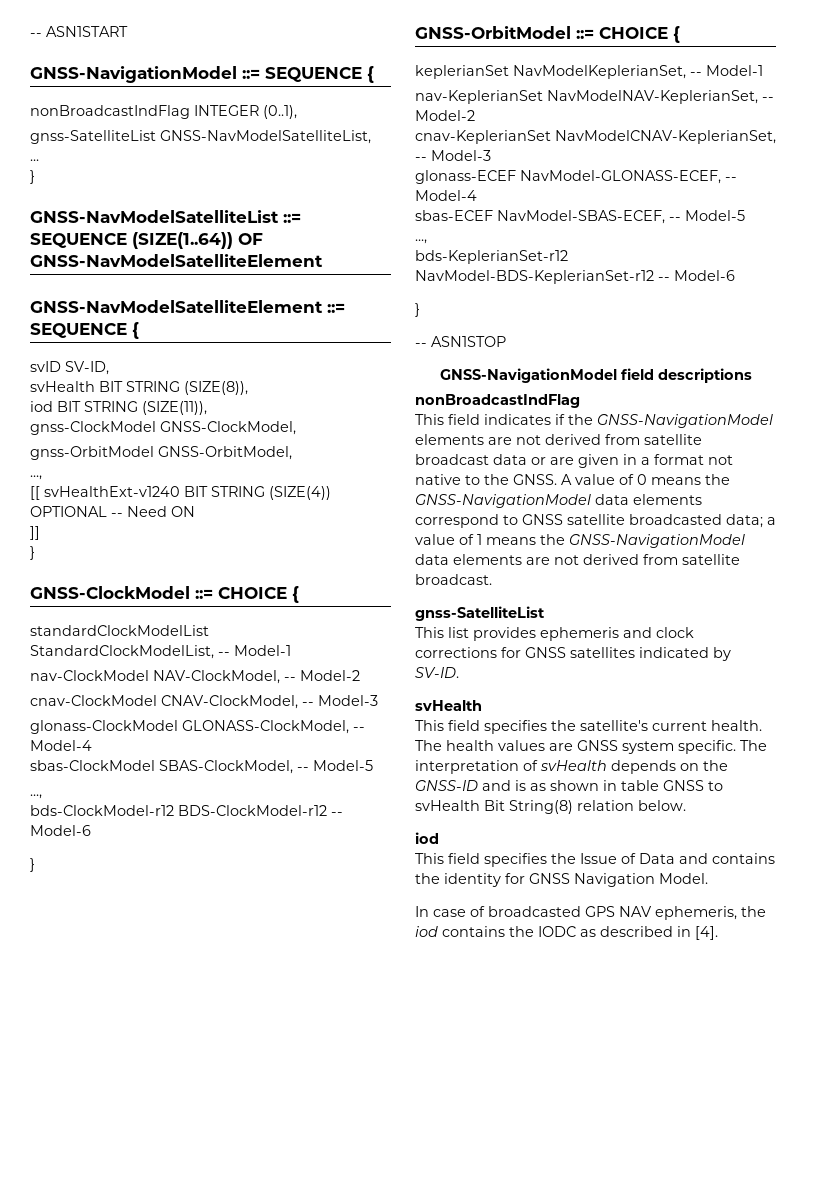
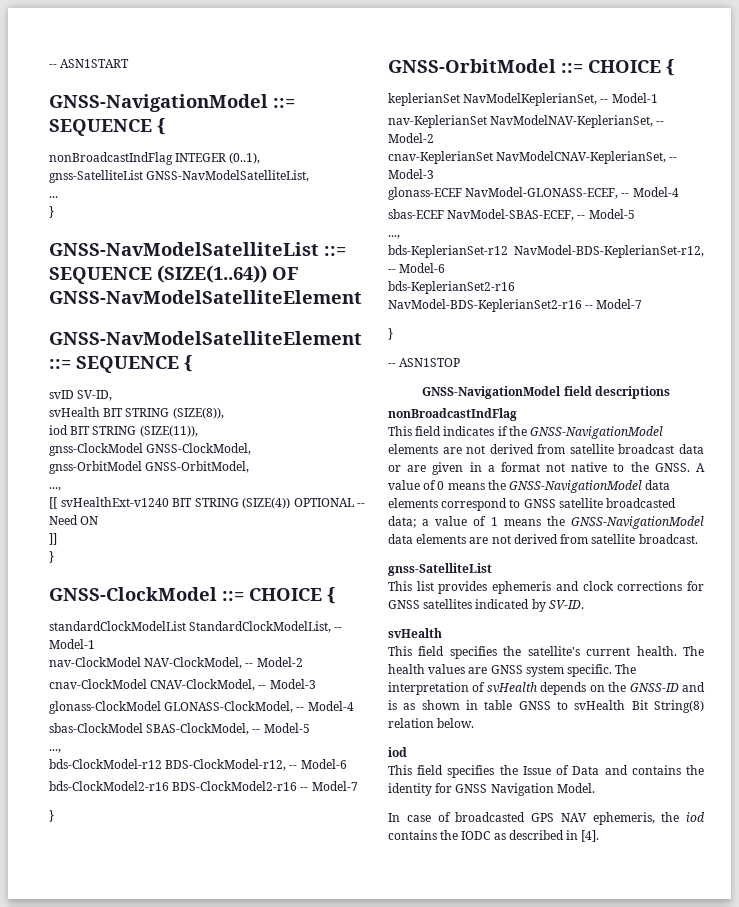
- bds-ClockModel-r12 BDS-ClockModel-r12 -- Model-6
+ bds-ClockModel-r12 BDS-ClockModel-r12, -- Model-6
+ bds-ClockModel2-r16 BDS-ClockModel2-r16 -- Model-7
- bds-KeplerianSet-r12 NavModel-BDS-KeplerianSet-r12 -- Model-6
+ bds-KeplerianSet-r12 NavModel-BDS-KeplerianSet-r12, -- Model-6
+ bds-KeplerianSet2-r16 NavModel-BDS-KeplerianSet2-r16 -- Model-7

